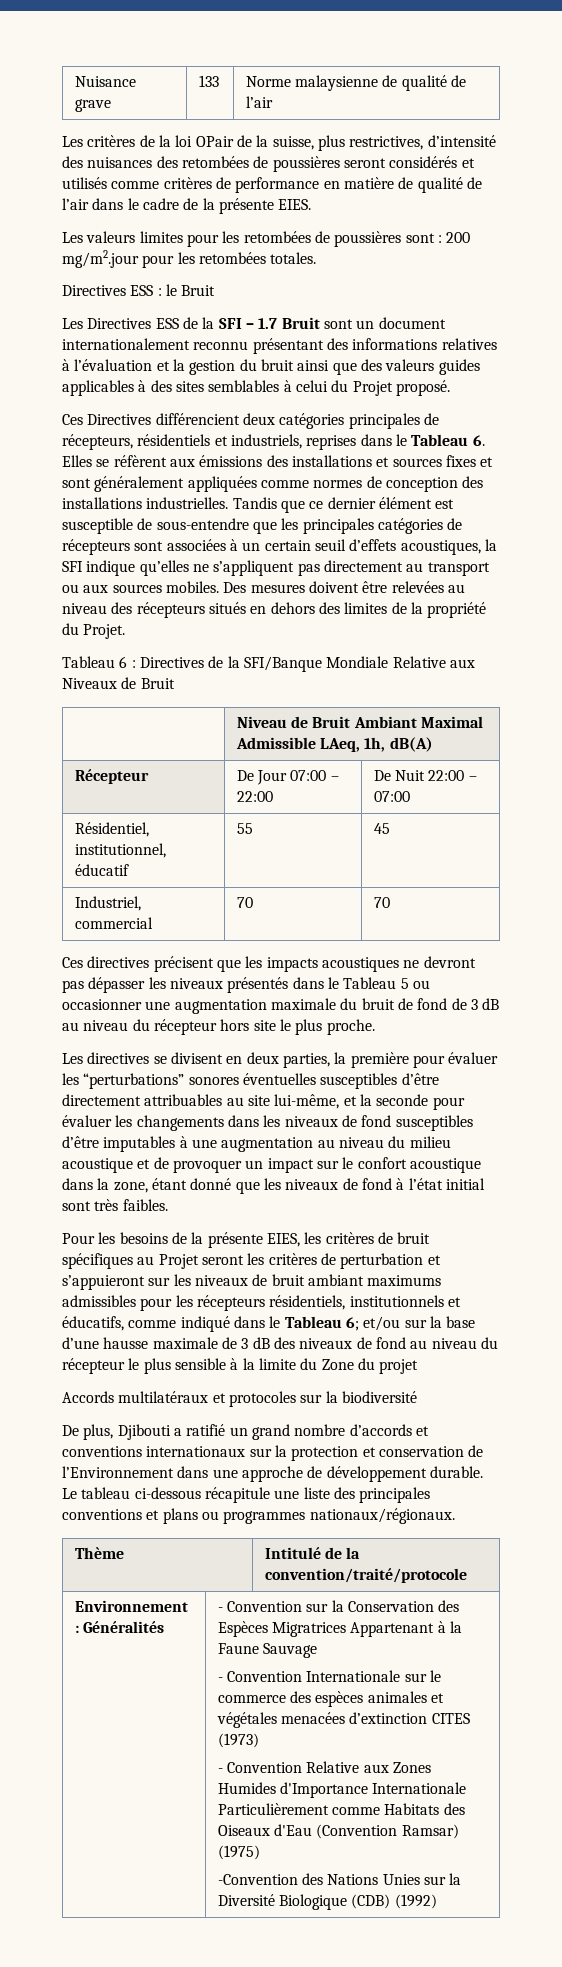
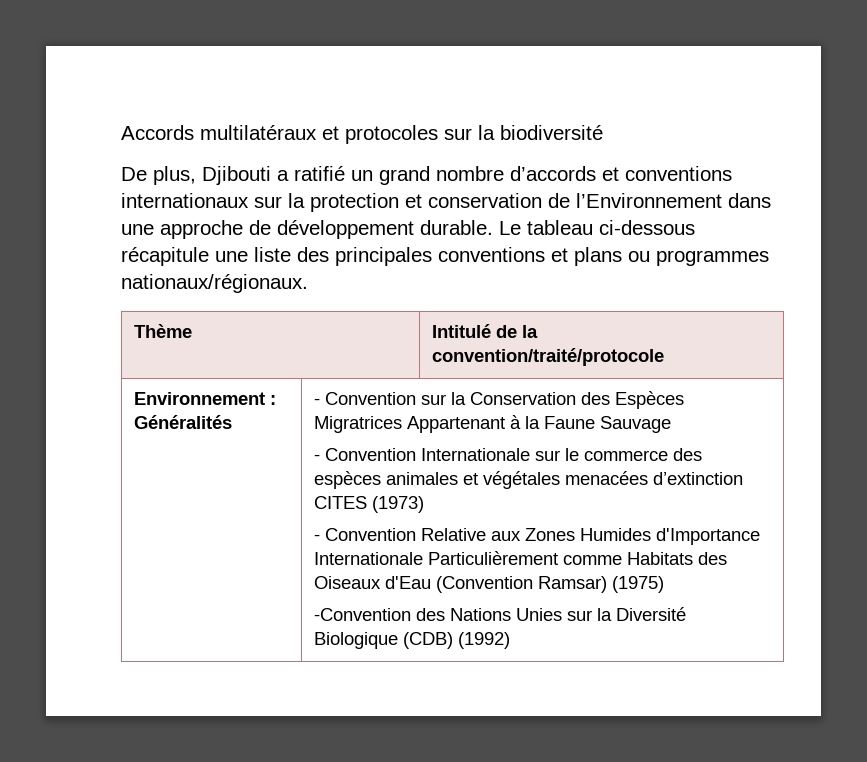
- Nuisance grave | 133 | Norme malaysienne de qualité de l’air
- Les critères de la loi OPair de la suisse, plus restrictives, d’intensité des nuisances des retombées de poussières seront considérés et utilisés comme critères de performance en matière de qualité de l’air dans le cadre de la présente EIES.
- Les valeurs limites pour les retombées de poussières sont : 200 mg/m2.jour pour les retombées totales.
- Directives ESS : le Bruit
- Les Directives ESS de la SFI – 1.7 Bruit sont un document internationalement reconnu présentant des informations relatives à l’évaluation et la gestion du bruit ainsi que des valeurs guides applicables à des sites semblables à celui du Projet proposé.
- Ces Directives différencient deux catégories principales de récepteurs, résidentiels et industriels, reprises dans le Tableau 6. Elles se réfèrent aux émissions des installations et sources fixes et sont généralement appliquées comme normes de conception des installations industrielles. Tandis que ce dernier élément est susceptible de sous-entendre que les principales catégories de récepteurs sont associées à un certain seuil d’effets acoustiques, la SFI indique qu’elles ne s’appliquent pas directement au transport ou aux sources mobiles. Des mesures doivent être relevées au niveau des récepteurs situés en dehors des limites de la propriété du Projet.
- Tableau 6 : Directives de la SFI/Banque Mondiale Relative aux Niveaux de Bruit
- | Niveau de Bruit Ambiant Maximal Admissible LAeq, 1h, dB(A)
- Récepteur | De Jour 07:00 – 22:00 | De Nuit 22:00 – 07:00
- Résidentiel, institutionnel, éducatif | 55 | 45
- Industriel, commercial | 70 | 70
- Ces directives précisent que les impacts acoustiques ne devront pas dépasser les niveaux présentés dans le Tableau 5 ou occasionner une augmentation maximale du bruit de fond de 3 dB au niveau du récepteur hors site le plus proche.
- Les directives se divisent en deux parties, la première pour évaluer les “perturbations” sonores éventuelles susceptibles d’être directement attribuables au site lui-même, et la seconde pour évaluer les changements dans les niveaux de fond susceptibles d’être imputables à une augmentation au niveau du milieu acoustique et de provoquer un impact sur le confort acoustique dans la zone, étant donné que les niveaux de fond à l’état initial sont très faibles.
- Pour les besoins de la présente EIES, les critères de bruit spécifiques au Projet seront les critères de perturbation et s’appuieront sur les niveaux de bruit ambiant maximums admissibles pour les récepteurs résidentiels, institutionnels et éducatifs, comme indiqué dans le Tableau 6; et/ou sur la base d’une hausse maximale de 3 dB des niveaux de fond au niveau du récepteur le plus sensible à la limite du Zone du projet

